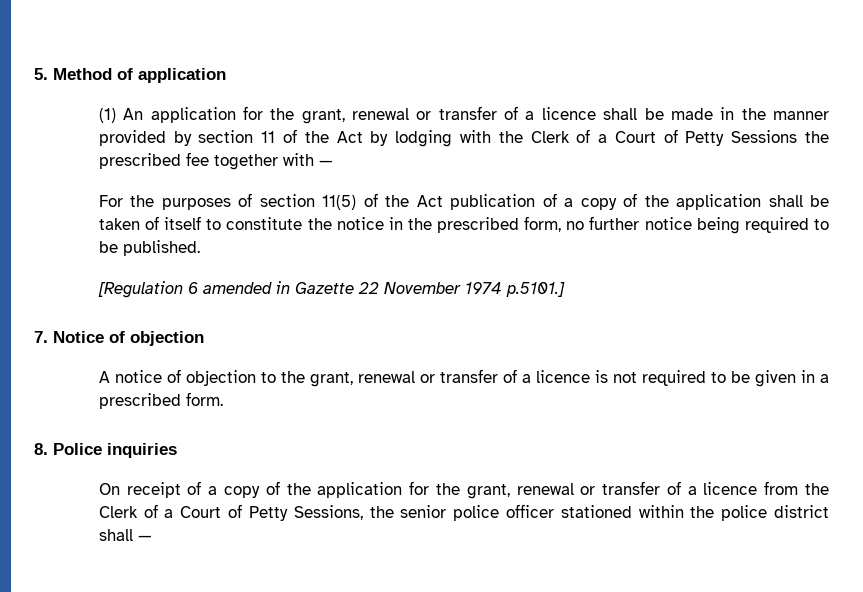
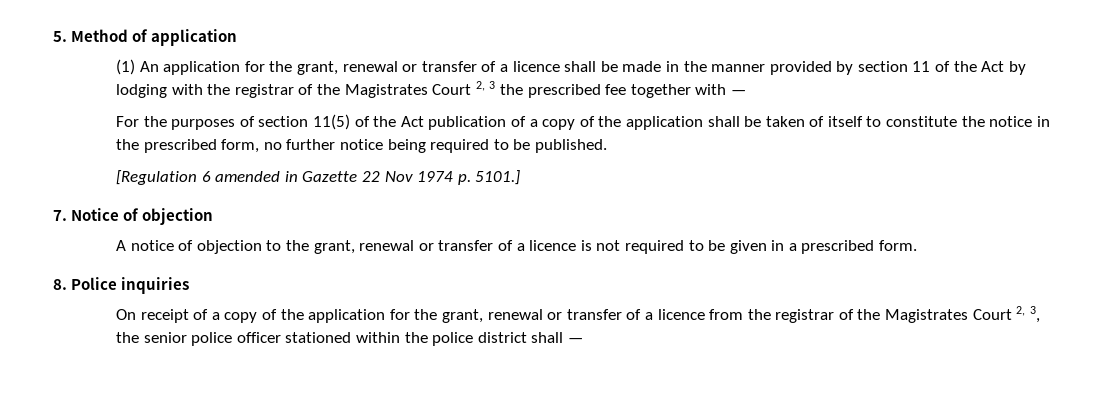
- (1) An application for the grant, renewal or transfer of a licence shall be made in the manner provided by section 11 of the Act by lodging with the Clerk of a Court of Petty Sessions the prescribed fee together with —
+ (1) An application for the grant, renewal or transfer of a licence shall be made in the manner provided by section 11 of the Act by lodging with the registrar of the Magistrates Court 2, 3 the prescribed fee together with —
- [Regulation 6 amended in Gazette 22 November 1974 p.5101.]
+ [Regulation 6 amended in Gazette 22 Nov 1974 p. 5101.]
- On receipt of a copy of the application for the grant, renewal or transfer of a licence from the Clerk of a Court of Petty Sessions, the senior police officer stationed within the police district shall —
+ On receipt of a copy of the application for the grant, renewal or transfer of a licence from the registrar of the Magistrates Court 2, 3, the senior police officer stationed within the police district shall —

